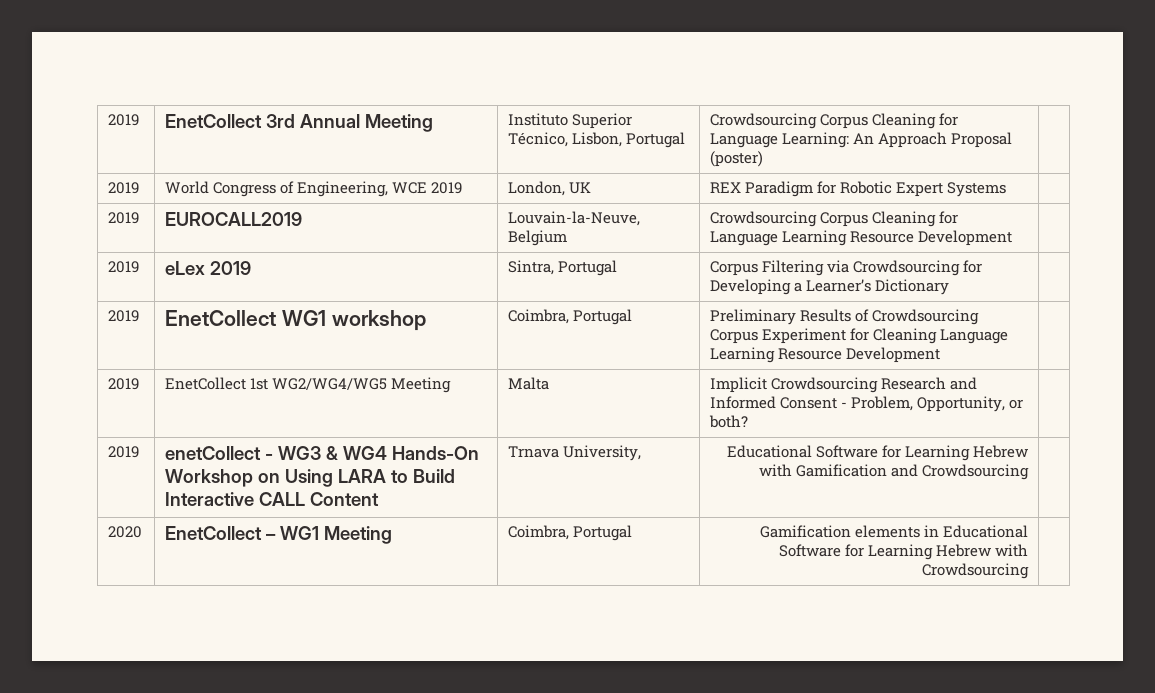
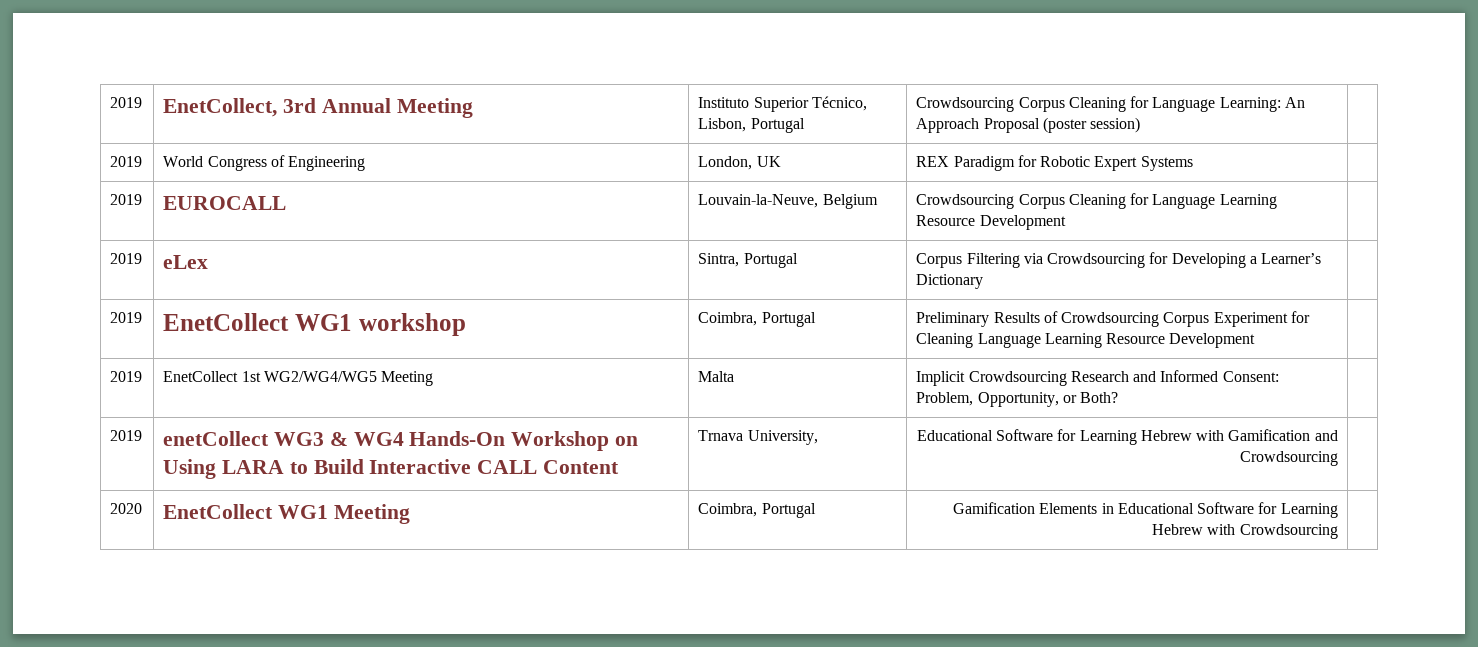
- 2019 | EnetCollect 3rd Annual Meeting | Instituto Superior Técnico, Lisbon, Portugal | Crowdsourcing Corpus Cleaning for Language Learning: An Approach Proposal (poster) |
+ 2019 | EnetCollect, 3rd Annual Meeting | Instituto Superior Técnico, Lisbon, Portugal | Crowdsourcing Corpus Cleaning for Language Learning: An Approach Proposal (poster session) |
- 2019 | World Congress of Engineering, WCE 2019 | London, UK | REX Paradigm for Robotic Expert Systems |
+ 2019 | World Congress of Engineering | London, UK | REX Paradigm for Robotic Expert Systems |
- 2019 | EUROCALL2019 | Louvain-la-Neuve, Belgium | Crowdsourcing Corpus Cleaning for Language Learning Resource Development |
+ 2019 | EUROCALL | Louvain-la-Neuve, Belgium | Crowdsourcing Corpus Cleaning for Language Learning Resource Development |
- 2019 | eLex 2019 | Sintra, Portugal | Corpus Filtering via Crowdsourcing for Developing a Learner’s Dictionary |
+ 2019 | eLex | Sintra, Portugal | Corpus Filtering via Crowdsourcing for Developing a Learner’s Dictionary |
- 2019 | EnetCollect 1st WG2/WG4/WG5 Meeting | Malta | Implicit Crowdsourcing Research and Informed Consent - Problem, Opportunity, or both? |
+ 2019 | EnetCollect 1st WG2/WG4/WG5 Meeting | Malta | Implicit Crowdsourcing Research and Informed Consent: Problem, Opportunity, or Both? |
- 2019 | enetCollect - WG3 & WG4 Hands-On Workshop on Using LARA to Build Interactive CALL Content | Trnava University, | Educational Software for Learning Hebrew with Gamification and Crowdsourcing |
+ 2019 | enetCollect WG3 & WG4 Hands-On Workshop on Using LARA to Build Interactive CALL Content | Trnava University, | Educational Software for Learning Hebrew with Gamification and Crowdsourcing |
- 2020 | EnetCollect – WG1 Meeting | Coimbra, Portugal | Gamification elements in Educational Software for Learning Hebrew with Crowdsourcing |
+ 2020 | EnetCollect WG1 Meeting | Coimbra, Portugal | Gamification Elements in Educational Software for Learning Hebrew with Crowdsourcing |

